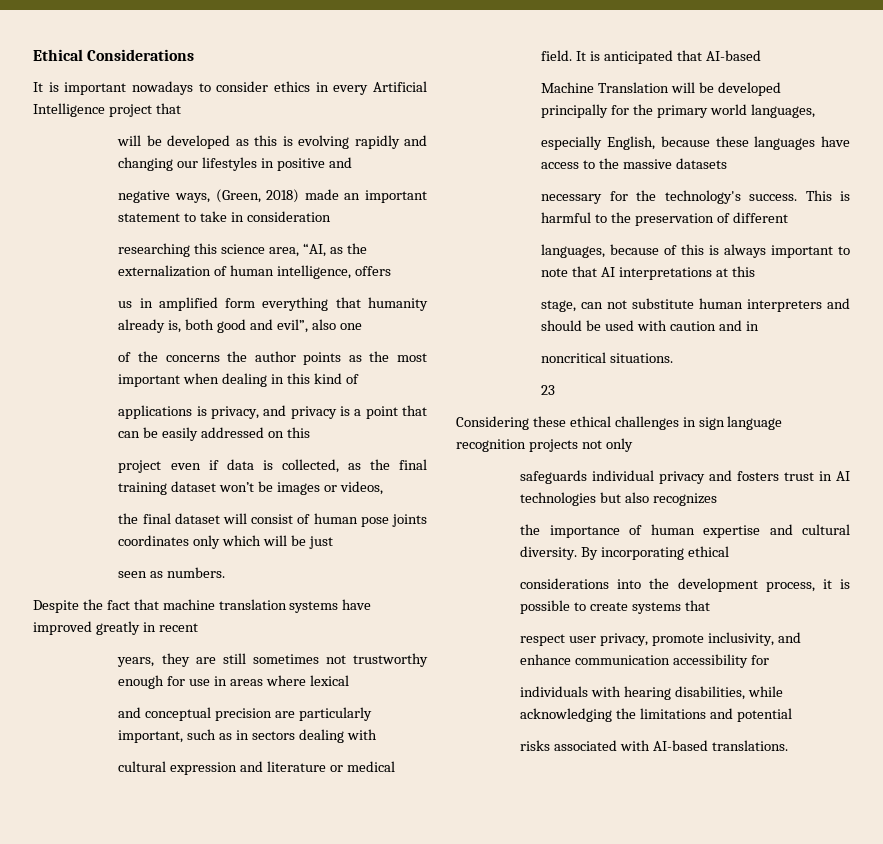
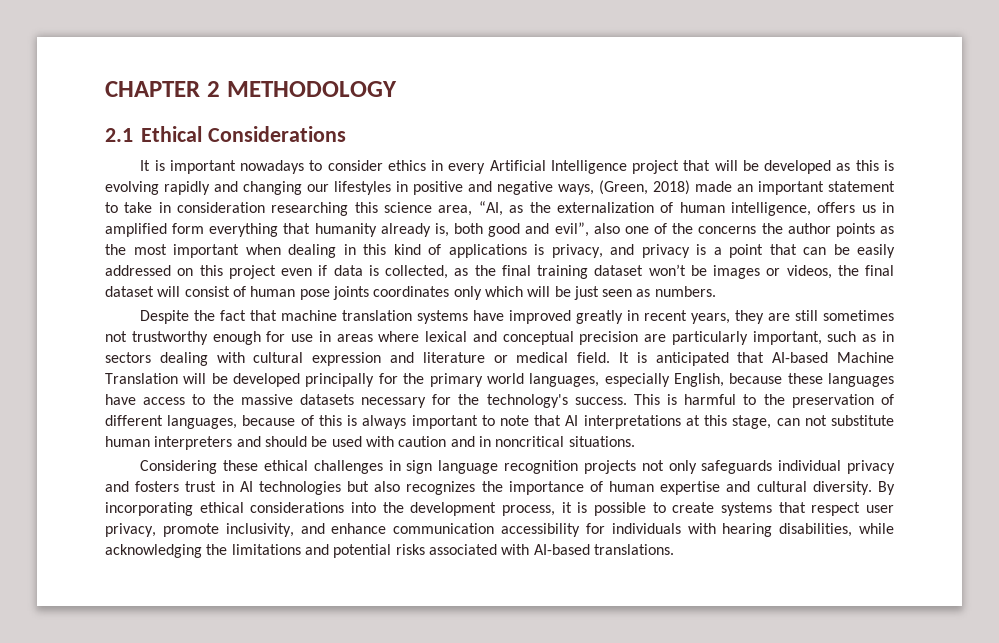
- Ethical Considerations
+ CHAPTER 2 METHODOLOGY
+ 2.1 Ethical Considerations
- It is important nowadays to consider ethics in every Artificial Intelligence project that
- will be developed as this is evolving rapidly and changing our lifestyles in positive and
- negative ways, (Green, 2018) made an important statement to take in consideration
- researching this science area, “AI, as the externalization of human intelligence, offers
- us in amplified form everything that humanity already is, both good and evil”, also one
- of the concerns the author points as the most important when dealing in this kind of
- applications is privacy, and privacy is a point that can be easily addressed on this
- project even if data is collected, as the final training dataset won’t be images or videos,
- the final dataset will consist of human pose joints coordinates only which will be just
- seen as numbers.
+ It is important nowadays to consider ethics in every Artificial Intelligence project that will be developed as this is evolving rapidly and changing our lifestyles in positive and negative ways, (Green, 2018) made an important statement to take in consideration researching this science area, “AI, as the externalization of human intelligence, offers us in amplified form everything that humanity already is, both good and evil”, also one of the concerns the author points as the most important when dealing in this kind of applications is privacy, and privacy is a point that can be easily addressed on this project even if data is collected, as the final training dataset won’t be images or videos, the final dataset will consist of human pose joints coordinates only which will be just seen as numbers.
- Despite the fact that machine translation systems have improved greatly in recent
- years, they are still sometimes not trustworthy enough for use in areas where lexical
- and conceptual precision are particularly important, such as in sectors dealing with
- cultural expression and literature or medical field.
+ Despite the fact that machine translation systems have improved greatly in recent years, they are still sometimes not trustworthy enough for use in areas where lexical and conceptual precision are particularly important, such as in sectors dealing with cultural expression and literature or medical field.
- It is anticipated that AI-based
- Machine Translation will be developed principally for the primary world languages,
- especially English, because these languages have access to the massive datasets
- necessary for the technology's success.
+ It is anticipated that AI-based Machine Translation will be developed principally for the primary world languages, especially English, because these languages have access to the massive datasets necessary for the technology's success.
- This is harmful to the preservation of different
- languages, because of this is always important to note that AI interpretations at this
- stage, can not substitute human interpreters and should be used with caution and in
- noncritical situations.
+ This is harmful to the preservation of different languages, because of this is always important to note that AI interpretations at this stage, can not substitute human interpreters and should be used with caution and in noncritical situations.
- 23
- Considering these ethical challenges in sign language recognition projects not only
- safeguards individual privacy and fosters trust in AI technologies but also recognizes
- the importance of human expertise and cultural diversity.
+ Considering these ethical challenges in sign language recognition projects not only safeguards individual privacy and fosters trust in AI technologies but also recognizes the importance of human expertise and cultural diversity.
- By incorporating ethical
- considerations into the development process, it is possible to create systems that
- respect user privacy, promote inclusivity, and enhance communication accessibility for
- individuals with hearing disabilities, while acknowledging the limitations and potential
- risks associated with AI-based translations.
+ By incorporating ethical considerations into the development process, it is possible to create systems that respect user privacy, promote inclusivity, and enhance communication accessibility for individuals with hearing disabilities, while acknowledging the limitations and potential risks associated with AI-based translations.

